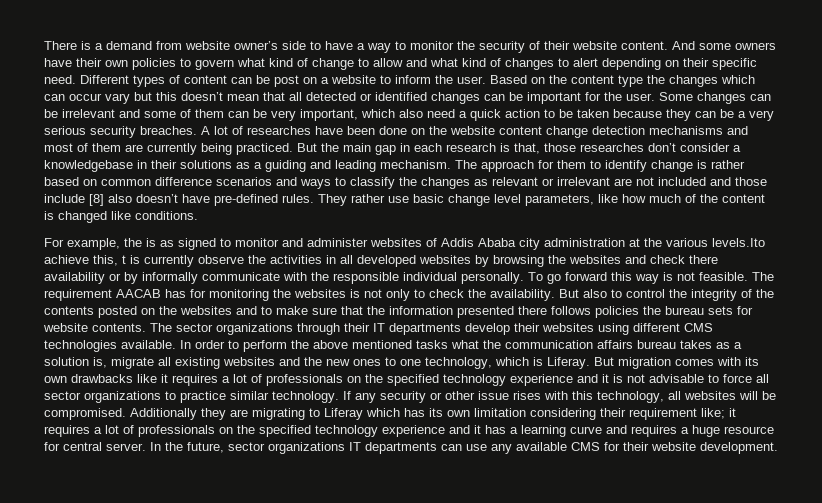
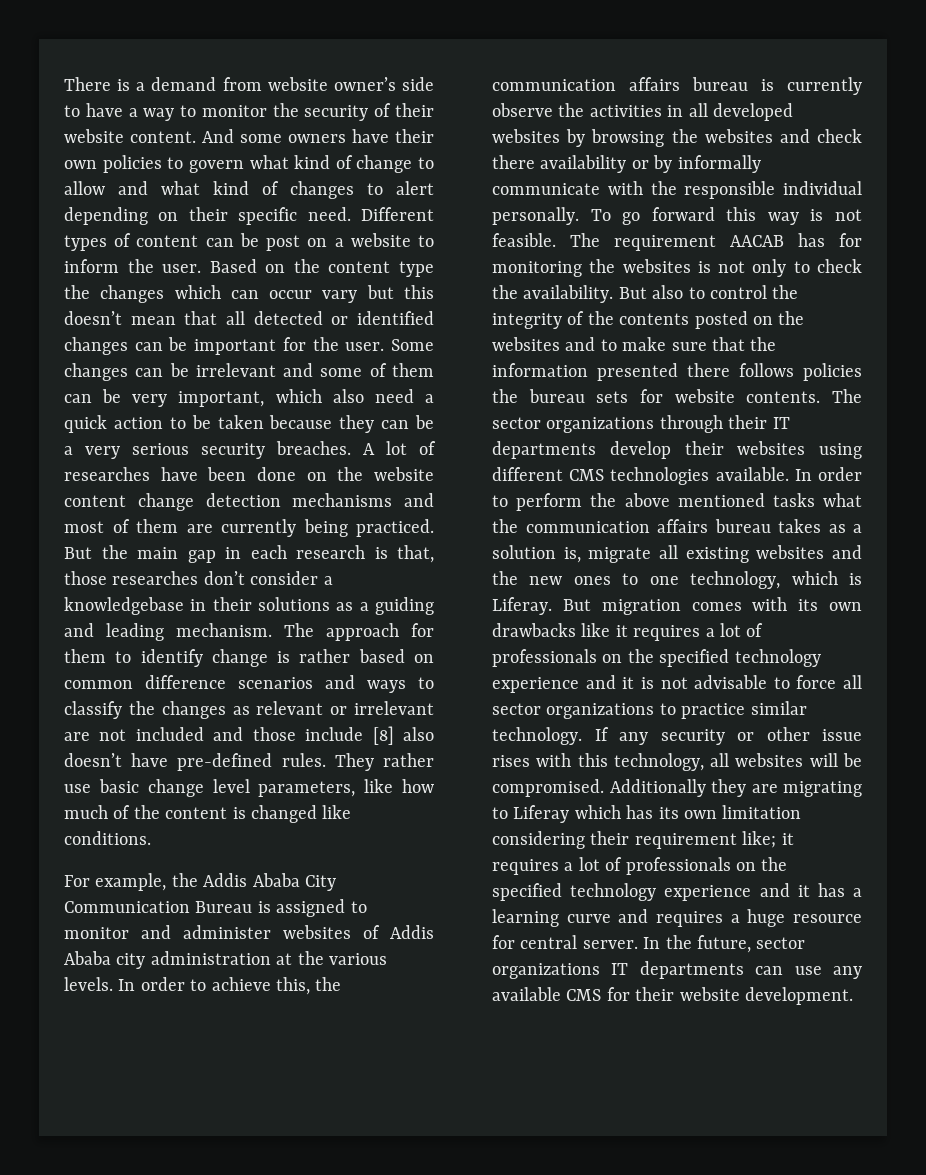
- For example, the is as signed to monitor and administer websites of Addis Ababa city administration at the various levels.Ito achieve this, t is currently observe the activities in all developed websites by browsing the websites and check there availability or by informally communicate with the responsible individual personally.
+ For example, the Addis Ababa City Communication Bureau is assigned to monitor and administer websites of Addis Ababa city administration at the various levels. In order to achieve this, the communication affairs bureau is currently observe the activities in all developed websites by browsing the websites and check there availability or by informally communicate with the responsible individual personally.

